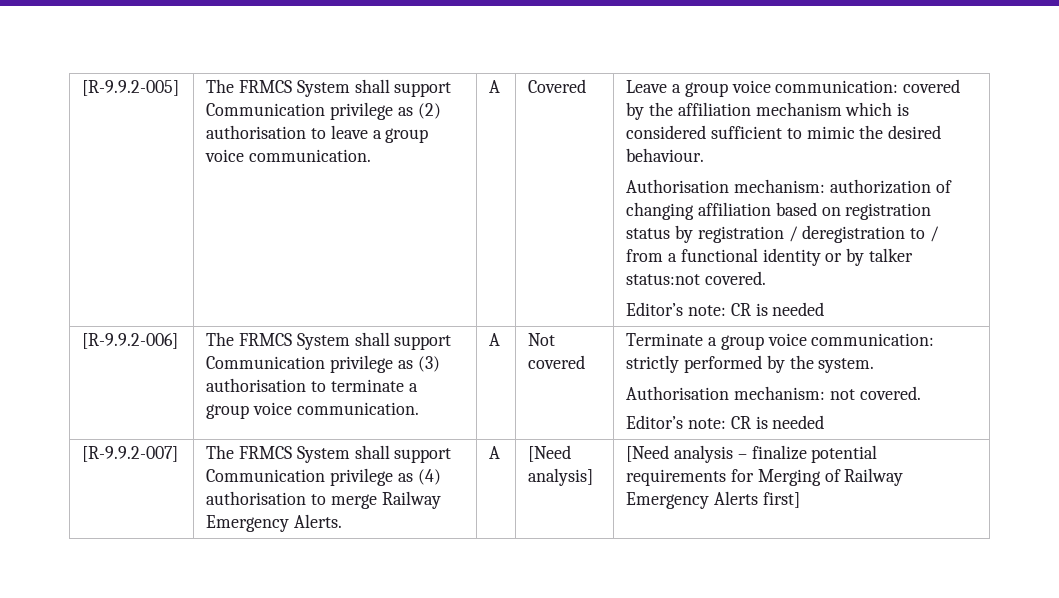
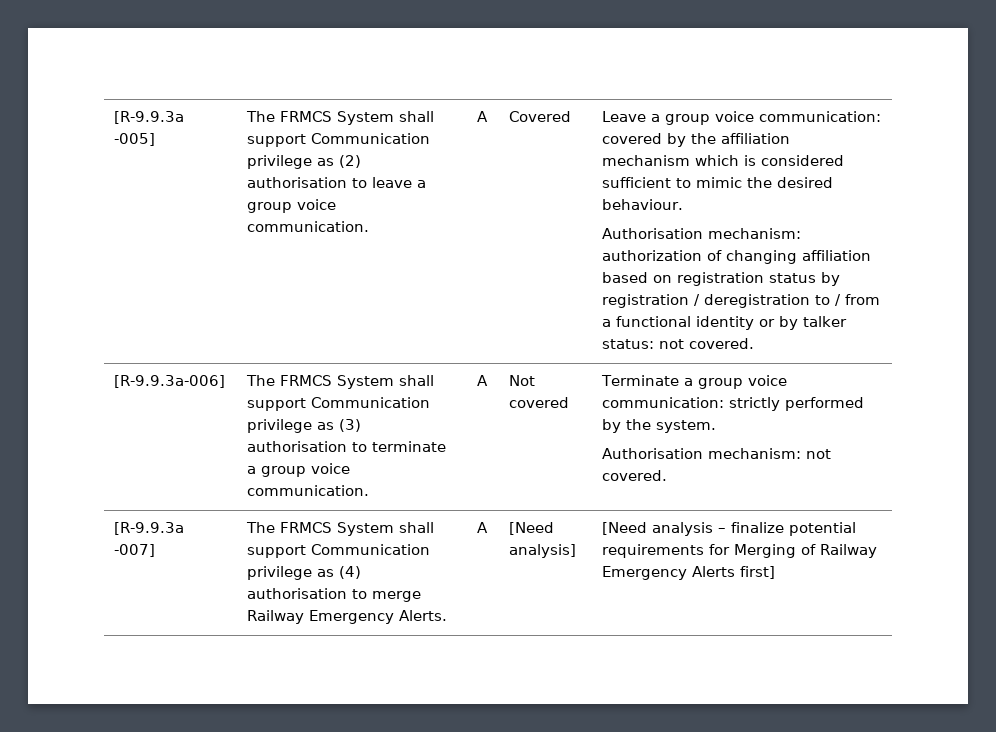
- [R-9.9.2-005]
+ [R-9.9.3a -005]
- authorization of changing affiliation based on registration status by registration / deregistration to / from a functional identity or by talker status:not covered.
- Editor’s note: CR is needed
- [R-9.9.2-006] | The FRMCS System shall support Communication privilege as (3) authorisation to terminate a group voice communication. | A | Not covered | Terminate a group voice communication: strictly performed by the system.
+ authorization of changing affiliation based on registration status by registration / deregistration to / from a functional identity or by talker status: not covered.
+ [R-9.9.3a-006] | The FRMCS System shall support Communication privilege as (3) authorisation to terminate a group voice communication. | A | Not covered | Terminate a group voice communication: strictly performed by the system.
  Authorisation mechanism: not covered.
- Editor’s note: CR is needed
- [R-9.9.2-007] | The FRMCS System shall support Communication privilege as (4) authorisation to merge Railway Emergency Alerts. | A | [Need analysis] | [Need analysis – finalize potential requirements for Merging of Railway Emergency Alerts first]
+ [R-9.9.3a -007] | The FRMCS System shall support Communication privilege as (4) authorisation to merge Railway Emergency Alerts. | A | [Need analysis] | [Need analysis – finalize potential requirements for Merging of Railway Emergency Alerts first]

